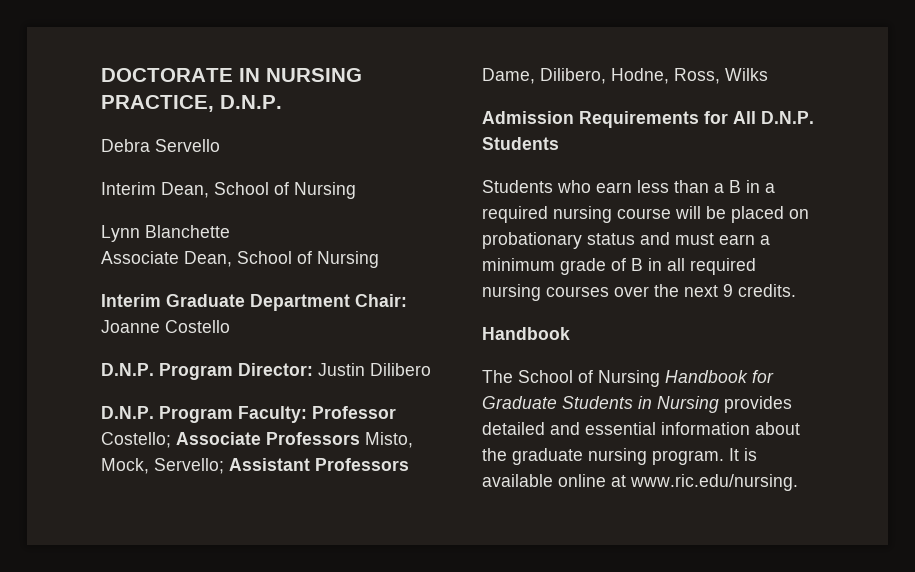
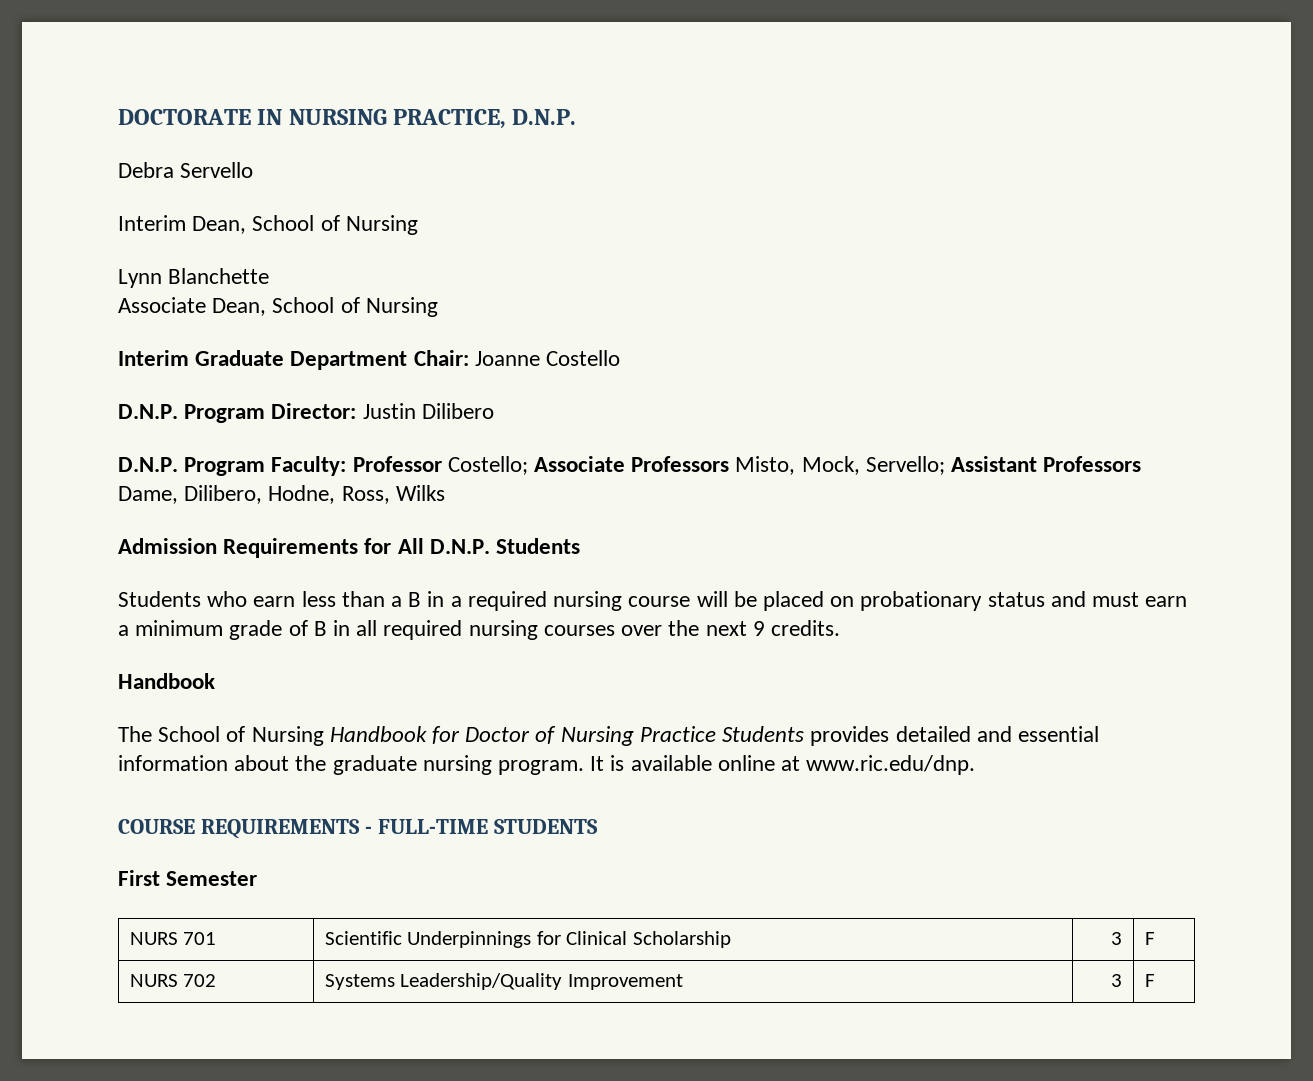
- The School of Nursing Handbook for Graduate Students in Nursing provides detailed and essential information about the graduate nursing program.
+ The School of Nursing Handbook for Doctor of Nursing Practice Students provides detailed and essential information about the graduate nursing program.
- It is available online at www.ric.edu/nursing.
+ It is available online at www.ric.edu/dnp.
+ COURSE REQUIREMENTS - FULL-TIME STUDENTS
+ First Semester
+ NURS 701 | Scientific Underpinnings for Clinical Scholarship | 3 | F
+ NURS 702 | Systems Leadership/Quality Improvement | 3 | F

